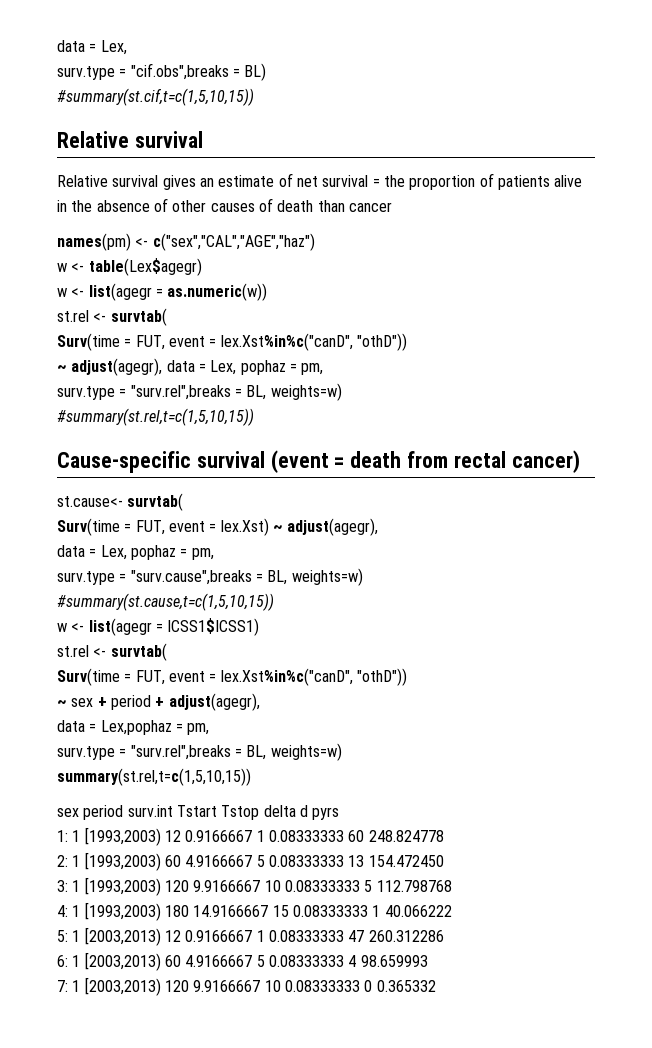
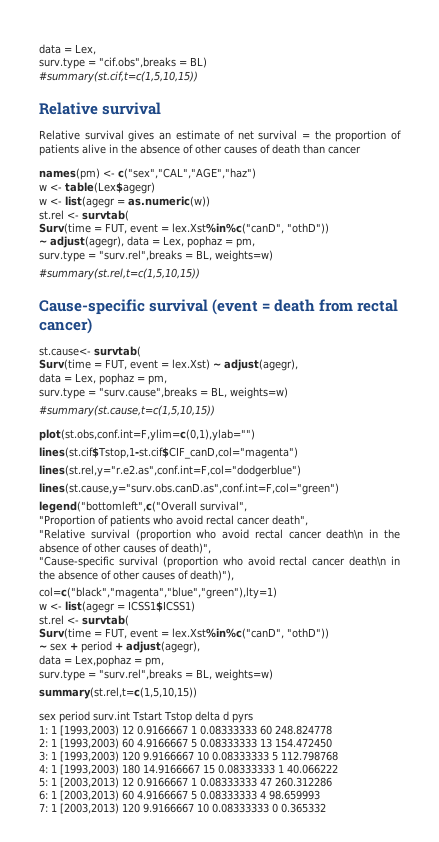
+ plot(st.obs,conf.int=F,ylim=c(0,1),ylab="")
+ lines(st.cif$Tstop,1-st.cif$CIF_canD,col="magenta")
+ lines(st.rel,y="r.e2.as",conf.int=F,col="dodgerblue")
+ lines(st.cause,y="surv.obs.canD.as",conf.int=F,col="green")
+ legend("bottomleft",c("Overall survival",
+ "Proportion of patients who avoid rectal cancer death",
+ "Relative survival (proportion who avoid rectal cancer death\n in the absence of other causes of death)",
+ "Cause-specific survival (proportion who avoid rectal cancer death\n in the absence of other causes of death)"),
+ col=c("black","magenta","blue","green"),lty=1)

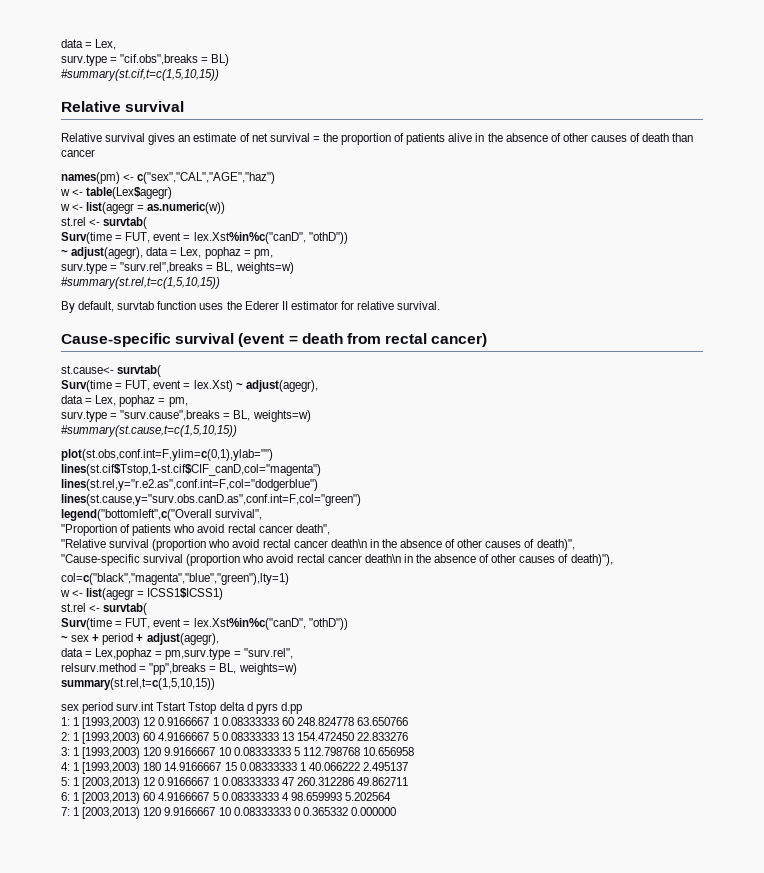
+ By default, survtab function uses the Ederer II estimator for relative survival.
- data = Lex,pophaz = pm,
- surv.type = "surv.rel",breaks = BL, weights=w)
+ data = Lex,pophaz = pm,surv.type = "surv.rel",
+ relsurv.method = "pp",breaks = BL, weights=w)
- sex period surv.int Tstart Tstop delta d pyrs
+ sex period surv.int Tstart Tstop delta d pyrs d.pp
- 1: 1 [1993,2003) 12 0.9166667 1 0.08333333 60 248.824778
+ 1: 1 [1993,2003) 12 0.9166667 1 0.08333333 60 248.824778 63.650766
- 2: 1 [1993,2003) 60 4.9166667 5 0.08333333 13 154.472450
+ 2: 1 [1993,2003) 60 4.9166667 5 0.08333333 13 154.472450 22.833276
- 3: 1 [1993,2003) 120 9.9166667 10 0.08333333 5 112.798768
+ 3: 1 [1993,2003) 120 9.9166667 10 0.08333333 5 112.798768 10.656958
- 4: 1 [1993,2003) 180 14.9166667 15 0.08333333 1 40.066222
+ 4: 1 [1993,2003) 180 14.9166667 15 0.08333333 1 40.066222 2.495137
- 5: 1 [2003,2013) 12 0.9166667 1 0.08333333 47 260.312286
+ 5: 1 [2003,2013) 12 0.9166667 1 0.08333333 47 260.312286 49.862711
- 6: 1 [2003,2013) 60 4.9166667 5 0.08333333 4 98.659993
+ 6: 1 [2003,2013) 60 4.9166667 5 0.08333333 4 98.659993 5.202564
- 7: 1 [2003,2013) 120 9.9166667 10 0.08333333 0 0.365332
+ 7: 1 [2003,2013) 120 9.9166667 10 0.08333333 0 0.365332 0.000000

